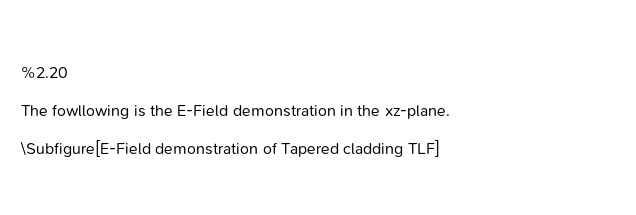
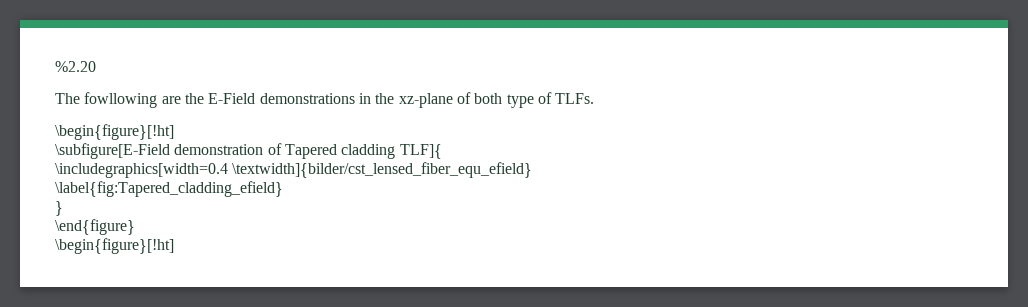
- The fowllowing is the E-Field demonstration in the xz-plane.
- \Subfigure[E-Field demonstration of Tapered cladding TLF]
+ The fowllowing are the E-Field demonstrations in the xz-plane of both type of TLFs.
+ \begin{figure}[!ht]
+ \subfigure[E-Field demonstration of Tapered cladding TLF]{
+ \includegraphics[width=0.4 \textwidth]{bilder/cst_lensed_fiber_equ_efield}
+ \label{fig:Tapered_cladding_efield}
+ }
+ \end{figure}
+ \begin{figure}[!ht]

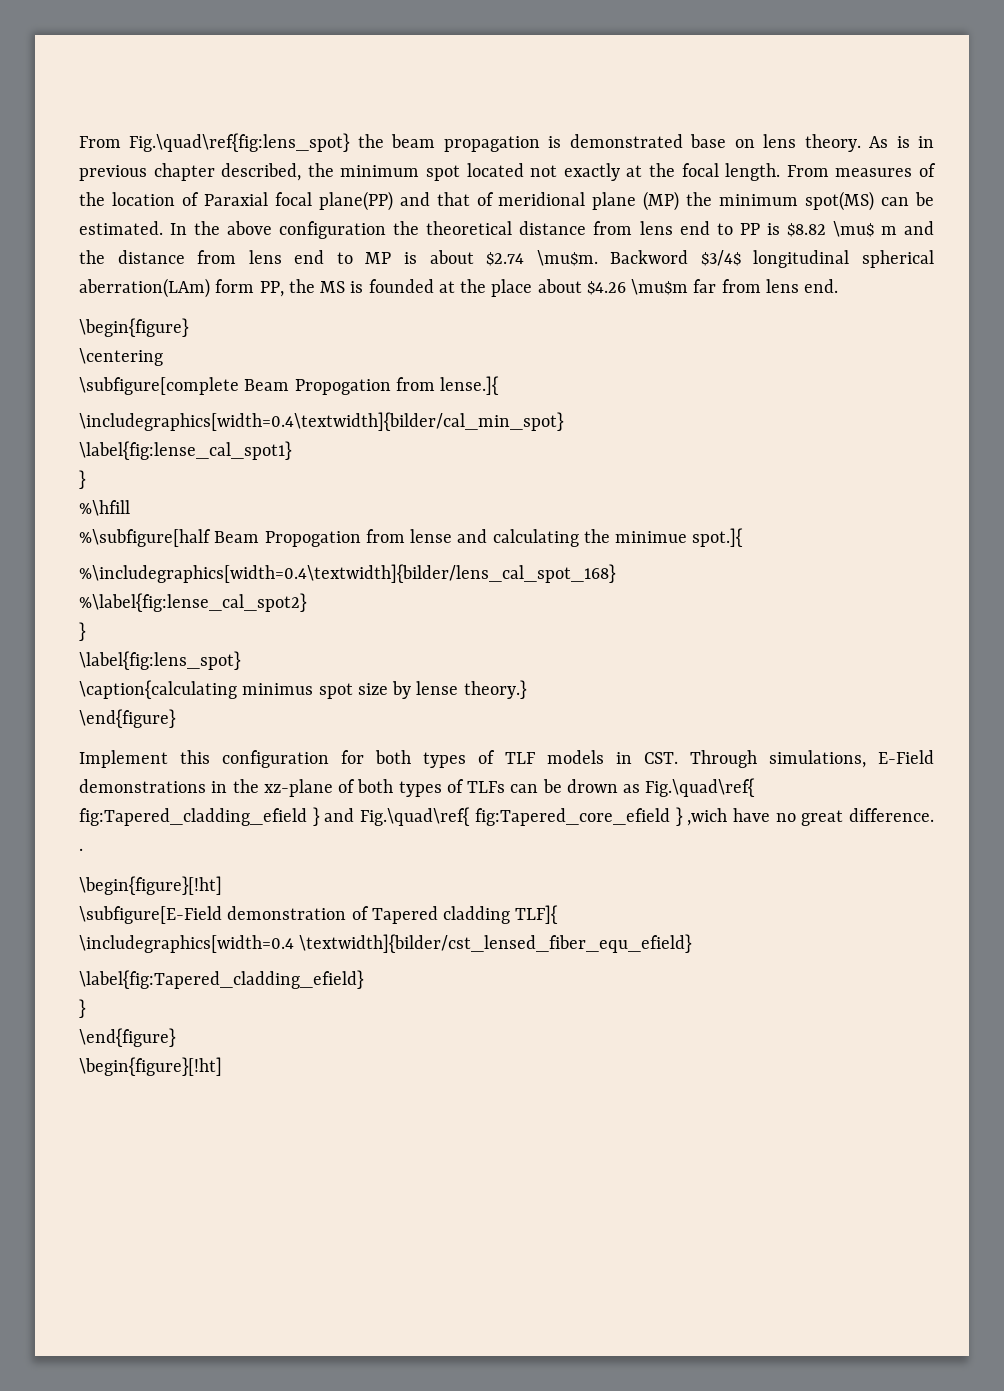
- %2.20
- The fowllowing are the E-Field demonstrations in the xz-plane of both type of TLFs.
+ From Fig.\quad\ref{fig:lens_spot} the beam propagation is demonstrated base on lens theory. As is in previous chapter described, the minimum spot located not exactly at the focal length. From measures of the location of Paraxial focal plane(PP) and that of meridional plane (MP) the minimum spot(MS) can be estimated. In the above configuration the theoretical distance from lens end to PP is $8.82 \mu$ m and the distance from lens end to MP is about $2.74 \mu$m. Backword $3/4$ longitudinal spherical aberration(LAm) form PP, the MS is founded at the place about $4.26 \mu$m far from lens end.
+ \begin{figure}
+ \centering
+ \subfigure[complete Beam Propogation from lense.]{
+ \includegraphics[width=0.4\textwidth]{bilder/cal_min_spot}
+ \label{fig:lense_cal_spot1}
+ }
+ %\hfill
+ %\subfigure[half Beam Propogation from lense and calculating the minimue spot.]{
+ %\includegraphics[width=0.4\textwidth]{bilder/lens_cal_spot_168}
+ %\label{fig:lense_cal_spot2}
+ }
+ \label{fig:lens_spot}
+ \caption{calculating minimus spot size by lense theory.}
+ \end{figure}
+ Implement this configuration for both types of TLF models in CST. Through simulations, E-Field demonstrations in the xz-plane of both types of TLFs can be drown as Fig.\quad\ref{ fig:Tapered_cladding_efield } and Fig.\quad\ref{ fig:Tapered_core_efield } ,wich have no great difference. .

